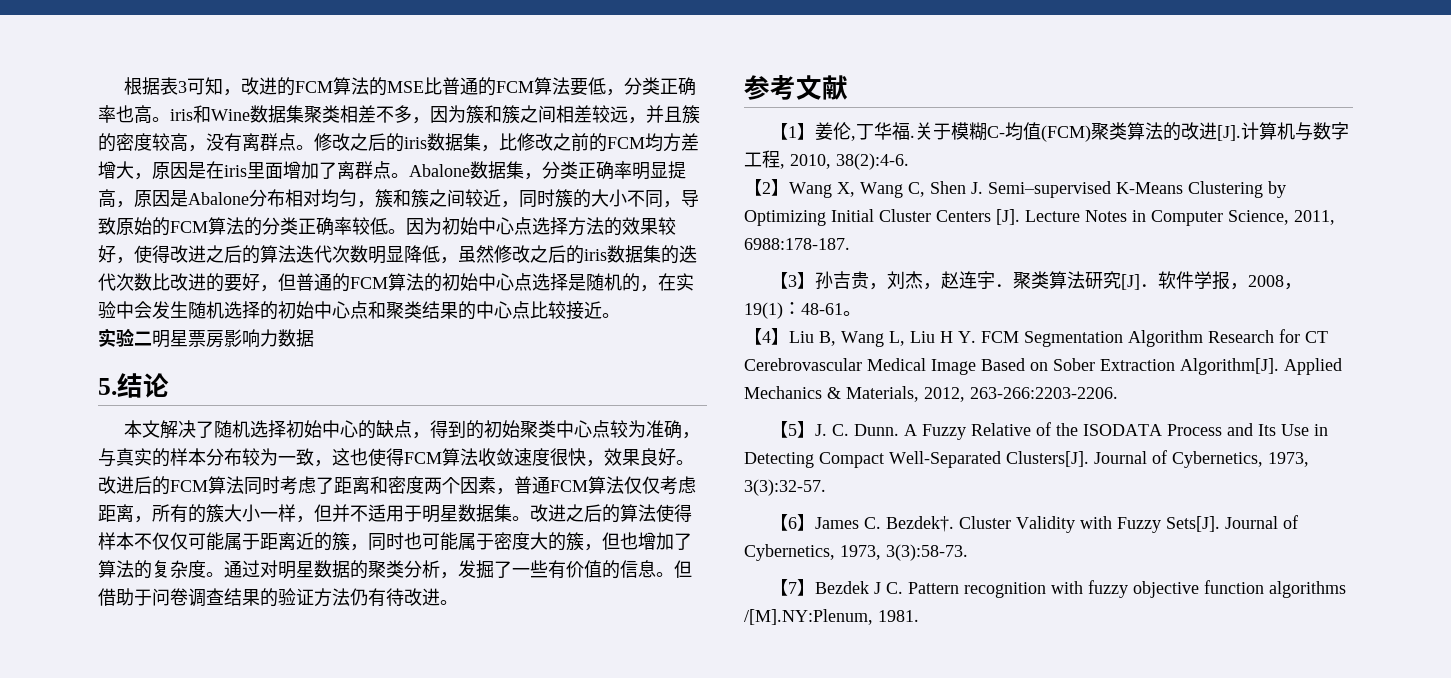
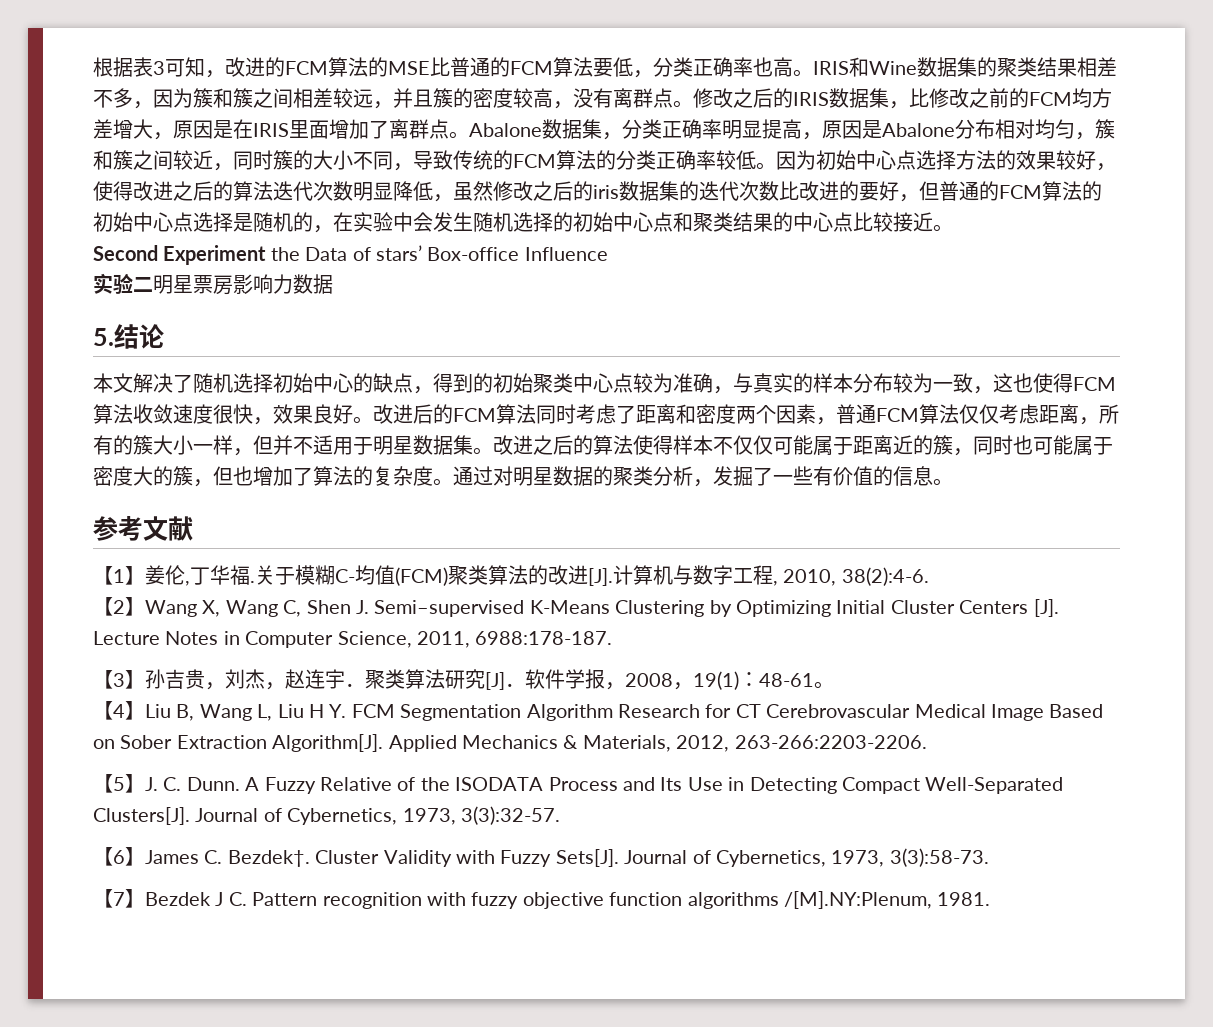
- 根据表3可知，改进的FCM算法的MSE比普通的FCM算法要低，分类正确率也高。iris和Wine数据集聚类相差不多，因为簇和簇之间相差较远，并且簇的密度较高，没有离群点。
+ 根据表3可知，改进的FCM算法的MSE比普通的FCM算法要低，分类正确率也高。IRIS和Wine数据集的聚类结果相差不多，因为簇和簇之间相差较远，并且簇的密度较高，没有离群点。
- 修改之后的iris数据集，比修改之前的FCM均方差增大，原因是在iris里面增加了离群点。
+ 修改之后的IRIS数据集，比修改之前的FCM均方差增大，原因是在IRIS里面增加了离群点。
- Abalone数据集，分类正确率明显提高，原因是Abalone分布相对均匀，簇和簇之间较近，同时簇的大小不同，导致原始的FCM算法的分类正确率较低。
+ Abalone数据集，分类正确率明显提高，原因是Abalone分布相对均匀，簇和簇之间较近，同时簇的大小不同，导致传统的FCM算法的分类正确率较低。
+ Second Experiment the Data of stars’ Box-office Influence
- 但借助于问卷调查结果的验证方法仍有待改进。

